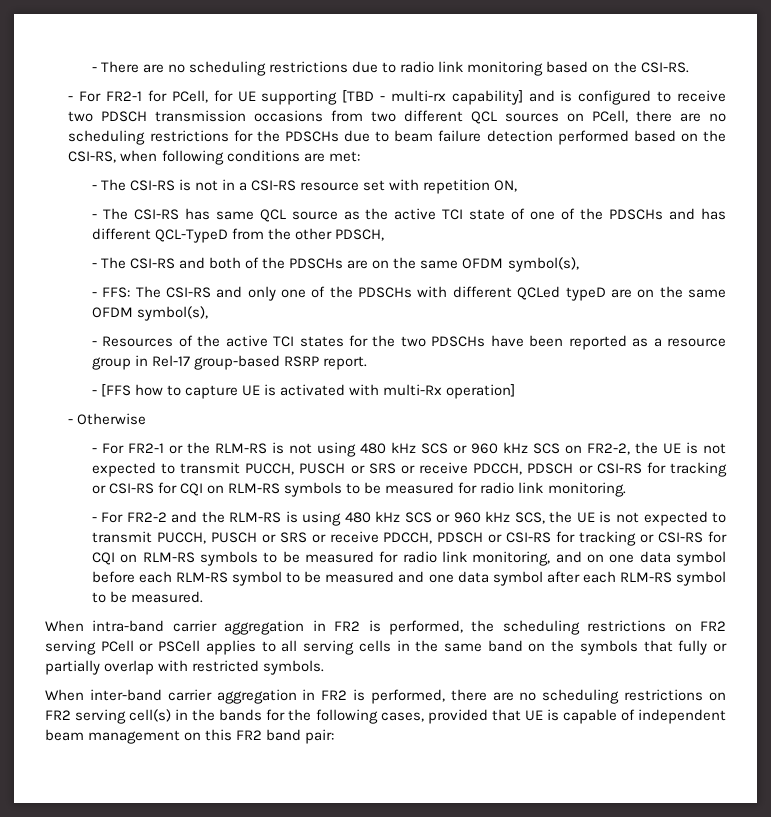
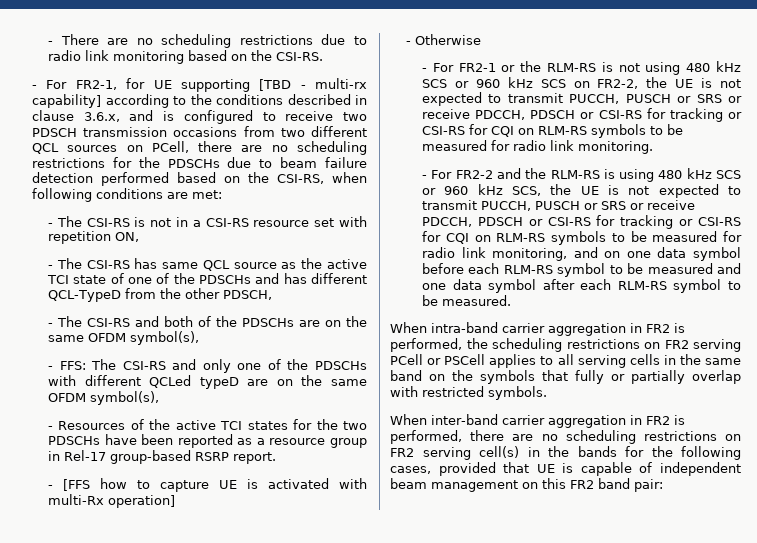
- - For FR2-1 for PCell, for UE supporting [TBD - multi-rx capability] and is configured to receive two PDSCH transmission occasions from two different QCL sources on PCell, there are no scheduling restrictions for the PDSCHs due to beam failure detection performed based on the CSI-RS, when following conditions are met:
+ - For FR2-1, for UE supporting [TBD - multi-rx capability] according to the conditions described in clause 3.6.x, and is configured to receive two PDSCH transmission occasions from two different QCL sources on PCell, there are no scheduling restrictions for the PDSCHs due to beam failure detection performed based on the CSI-RS, when following conditions are met:

